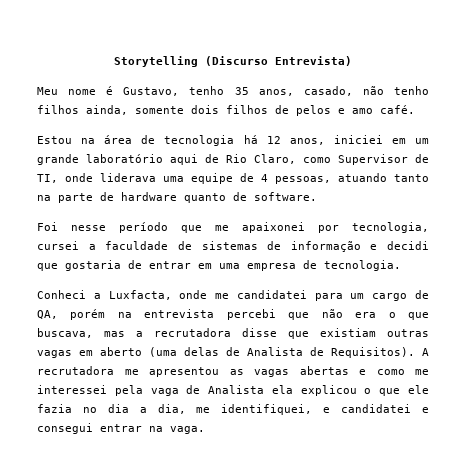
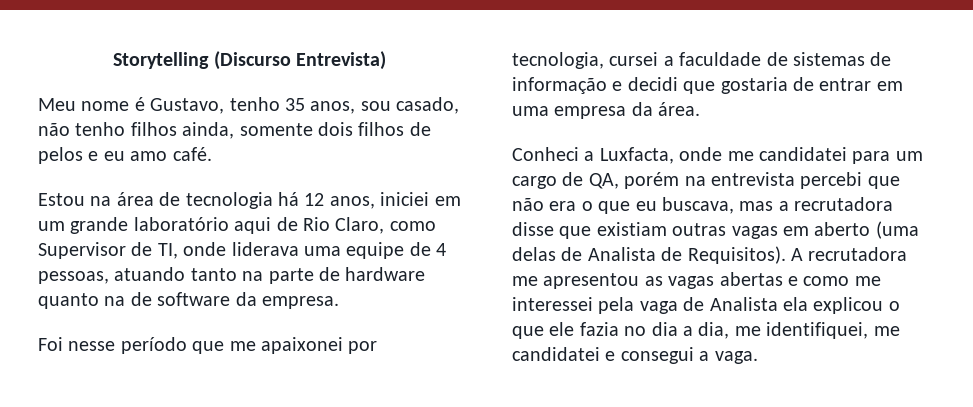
- Meu nome é Gustavo, tenho 35 anos, casado, não tenho filhos ainda, somente dois filhos de pelos e amo café.
+ Meu nome é Gustavo, tenho 35 anos, sou casado, não tenho filhos ainda, somente dois filhos de pelos e eu amo café.
- Estou na área de tecnologia há 12 anos, iniciei em um grande laboratório aqui de Rio Claro, como Supervisor de TI, onde liderava uma equipe de 4 pessoas, atuando tanto na parte de hardware quanto de software.
+ Estou na área de tecnologia há 12 anos, iniciei em um grande laboratório aqui de Rio Claro, como Supervisor de TI, onde liderava uma equipe de 4 pessoas, atuando tanto na parte de hardware quanto na de software da empresa.
- Foi nesse período que me apaixonei por tecnologia, cursei a faculdade de sistemas de informação e decidi que gostaria de entrar em uma empresa de tecnologia.
+ Foi nesse período que me apaixonei por tecnologia, cursei a faculdade de sistemas de informação e decidi que gostaria de entrar em uma empresa da área.
- Conheci a Luxfacta, onde me candidatei para um cargo de QA, porém na entrevista percebi que não era o que buscava, mas a recrutadora disse que existiam outras vagas em aberto (uma delas de Analista de Requisitos).
+ Conheci a Luxfacta, onde me candidatei para um cargo de QA, porém na entrevista percebi que não era o que eu buscava, mas a recrutadora disse que existiam outras vagas em aberto (uma delas de Analista de Requisitos).
- A recrutadora me apresentou as vagas abertas e como me interessei pela vaga de Analista ela explicou o que ele fazia no dia a dia, me identifiquei, e candidatei e consegui entrar na vaga.
+ A recrutadora me apresentou as vagas abertas e como me interessei pela vaga de Analista ela explicou o que ele fazia no dia a dia, me identifiquei, me candidatei e consegui a vaga.

